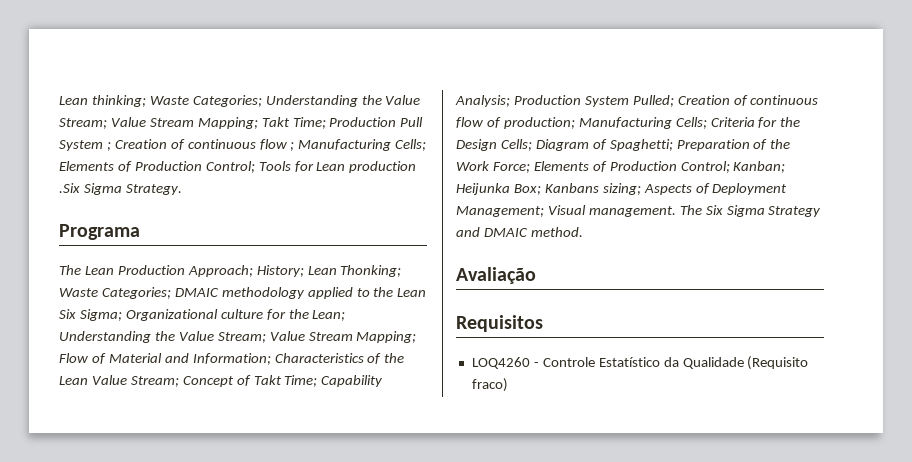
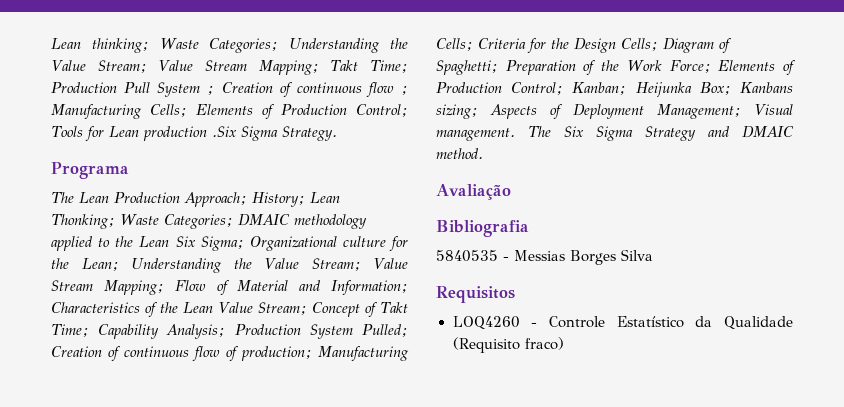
+ Bibliografia
+ 5840535 - Messias Borges Silva

